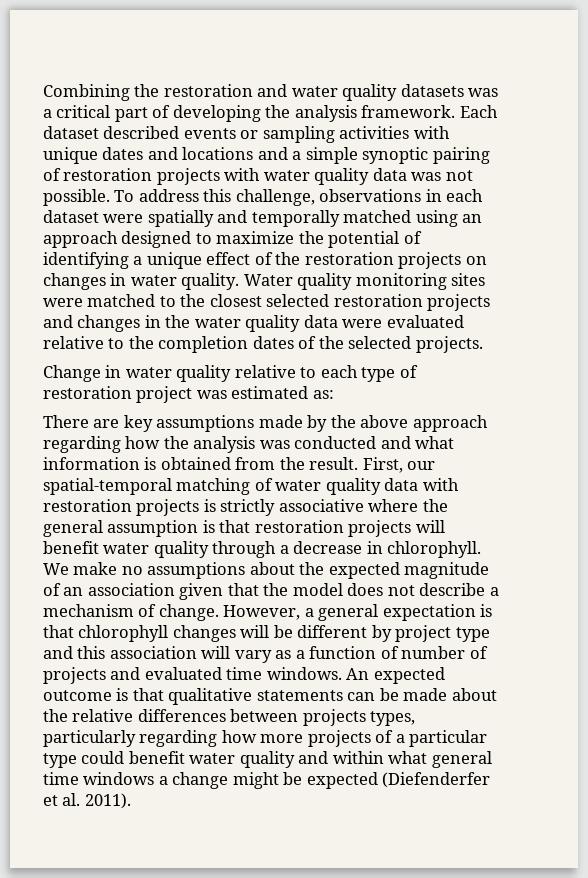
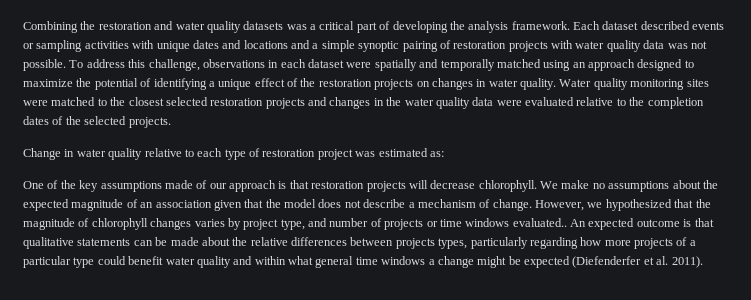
- There are key assumptions made by the above approach regarding how the analysis was conducted and what information is obtained from the result. First, our spatial-temporal matching of water quality data with restoration projects is strictly associative where the general assumption is that restoration projects will benefit water quality through a decrease in chlorophyll.
+ One of the key assumptions made of our approach is that restoration projects will decrease chlorophyll.
- However, a general expectation is that chlorophyll changes will be different by project type and this association will vary as a function of number of projects and evaluated time windows.
+ However, we hypothesized that the magnitude of chlorophyll changes varies by project type, and number of projects or time windows evaluated..

